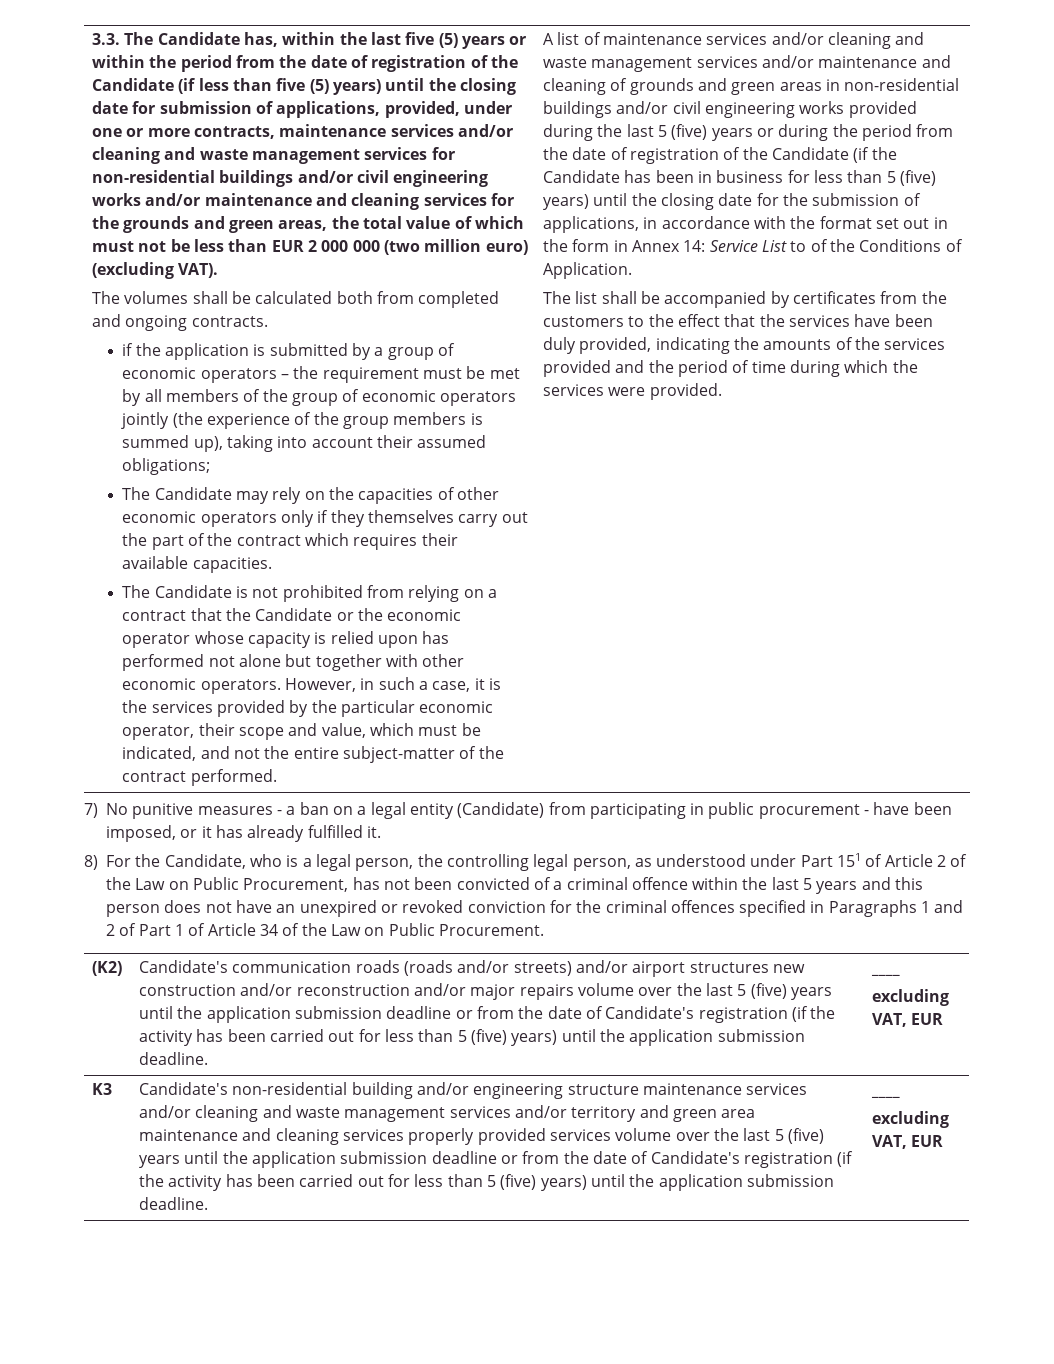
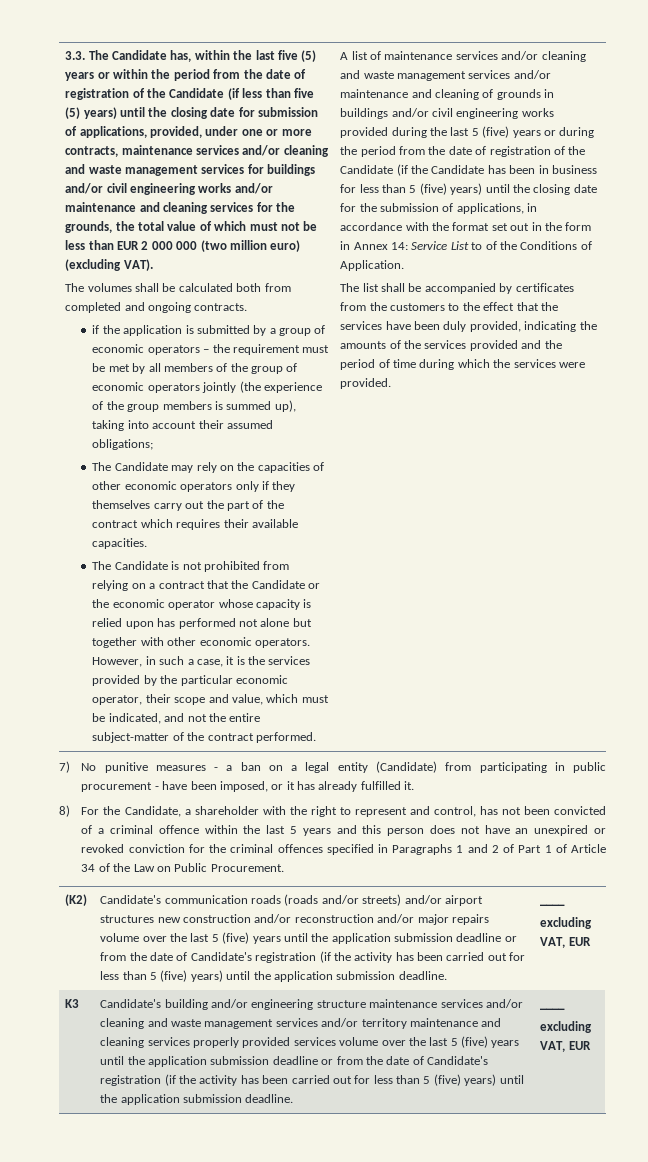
- 3.3. The Candidate has, within the last five (5) years or within the period from the date of registration of the Candidate (if less than five (5) years) until the closing date for submission of applications, provided, under one or more contracts, maintenance services and/or cleaning and waste management services for non-residential buildings and/or civil engineering works and/or maintenance and cleaning services for the grounds and green areas, the total value of which must not be less than EUR 2 000 000 (two million euro) (excluding VAT).
+ 3.3. The Candidate has, within the last five (5) years or within the period from the date of registration of the Candidate (if less than five (5) years) until the closing date for submission of applications, provided, under one or more contracts, maintenance services and/or cleaning and waste management services for buildings and/or civil engineering works and/or maintenance and cleaning services for the grounds, the total value of which must not be less than EUR 2 000 000 (two million euro) (excluding VAT).
- A list of maintenance services and/or cleaning and waste management services and/or maintenance and cleaning of grounds and green areas in non-residential buildings and/or civil engineering works provided during the last 5 (five) years or during the period from the date of registration of the Candidate (if the Candidate has been in business for less than 5 (five) years) until the closing date for the submission of applications, in accordance with the format set out in the form in Annex 14:
+ A list of maintenance services and/or cleaning and waste management services and/or maintenance and cleaning of grounds in buildings and/or civil engineering works provided during the last 5 (five) years or during the period from the date of registration of the Candidate (if the Candidate has been in business for less than 5 (five) years) until the closing date for the submission of applications, in accordance with the format set out in the form in Annex 14:
- 8) For the Candidate, who is a legal person, the controlling legal person, as understood under Part 151 of Article 2 of the Law on Public Procurement, has not been convicted of a criminal offence within the last 5 years and this person does not have an unexpired or revoked conviction for the criminal offences specified in Paragraphs 1 and 2 of Part 1 of Article 34 of the Law on Public Procurement.
+ 8) For the Candidate, a shareholder with the right to represent and control, has not been convicted of a criminal offence within the last 5 years and this person does not have an unexpired or revoked conviction for the criminal offences specified in Paragraphs 1 and 2 of Part 1 of Article 34 of the Law on Public Procurement.
- Candidate's non-residential building and/or engineering structure maintenance services and/or cleaning and waste management services and/or territory and green area maintenance and cleaning services properly provided services volume over the last 5 (five) years until the application submission deadline or from the date of Candidate's registration (if the activity has been carried out for less than 5 (five) years) until the application submission deadline.
+ Candidate's building and/or engineering structure maintenance services and/or cleaning and waste management services and/or territory maintenance and cleaning services properly provided services volume over the last 5 (five) years until the application submission deadline or from the date of Candidate's registration (if the activity has been carried out for less than 5 (five) years) until the application submission deadline.

